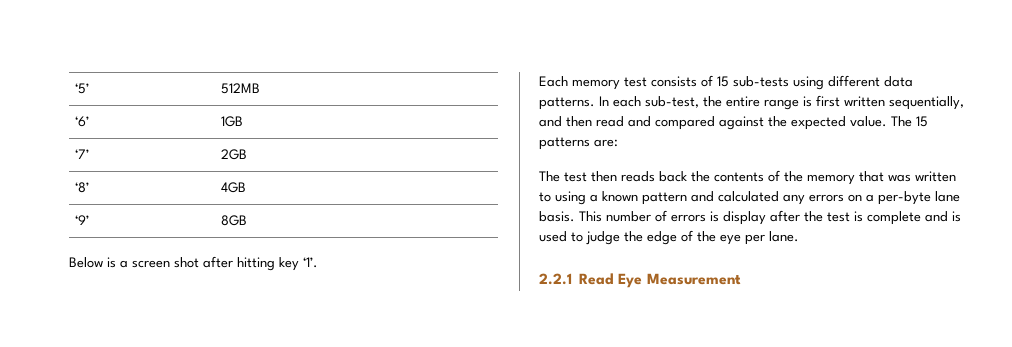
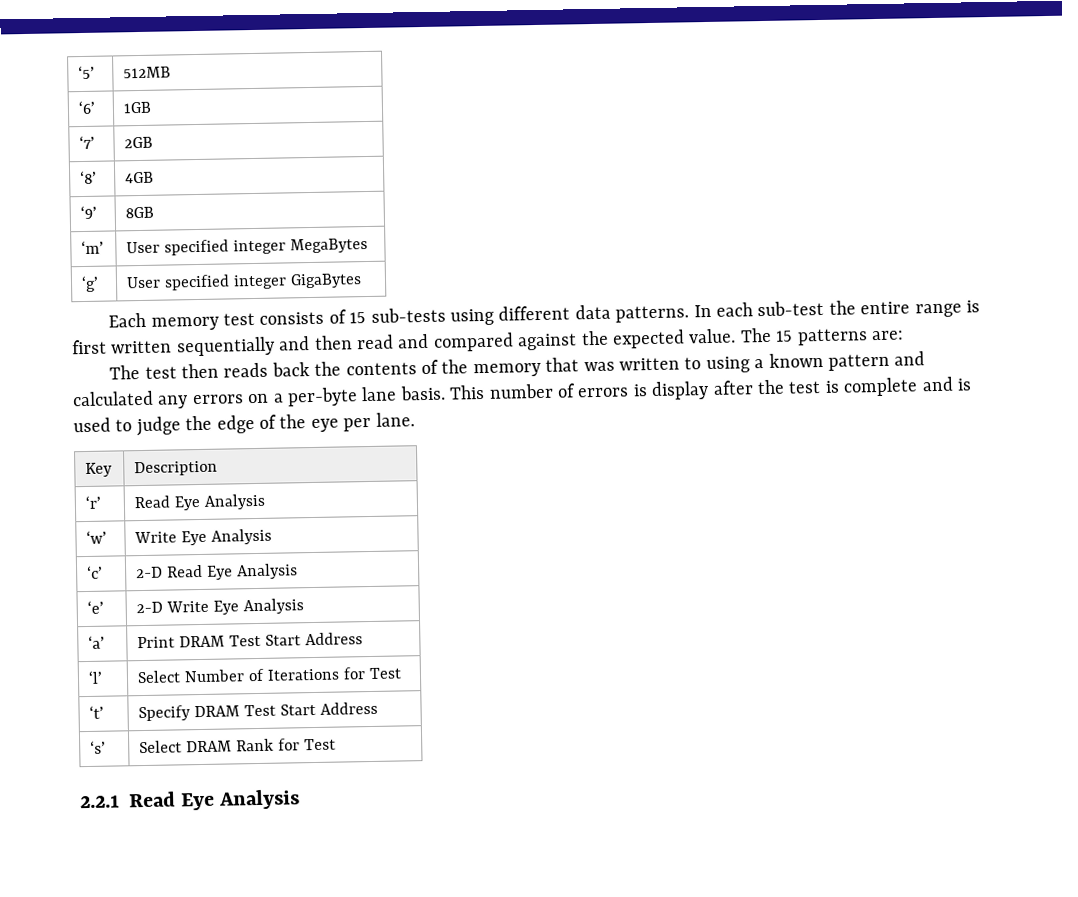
- Below is a screen shot after hitting key ‘1’.
+ ‘m’ | User specified integer MegaBytes
+ ‘g’ | User specified integer GigaBytes
- In each sub-test, the entire range is first written sequentially, and then read and compared against the expected value.
+ In each sub-test the entire range is first written sequentially and then read and compared against the expected value.
+ Key | Description
+ ‘r’ | Read Eye Analysis
+ ‘w’ | Write Eye Analysis
+ ‘c’ | 2-D Read Eye Analysis
+ ‘e’ | 2-D Write Eye Analysis
+ ‘a’ | Print DRAM Test Start Address
+ ‘l’ | Select Number of Iterations for Test
+ ‘t’ | Specify DRAM Test Start Address
+ ‘s’ | Select DRAM Rank for Test
- 2.2.1 Read Eye Measurement
+ 2.2.1 Read Eye Analysis

